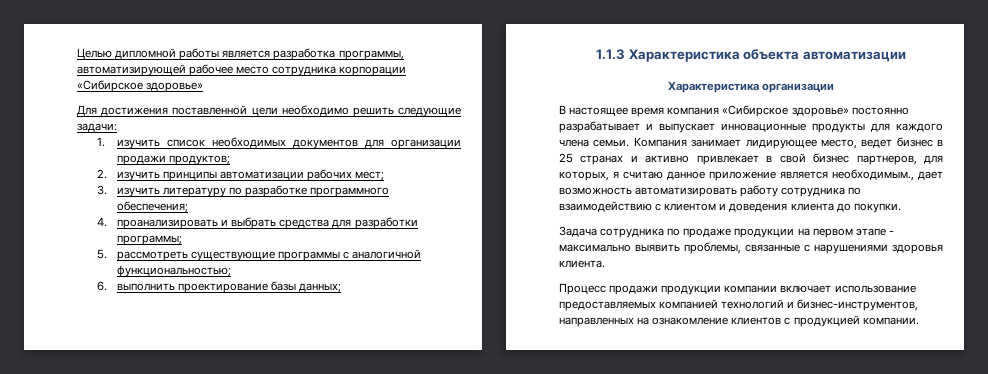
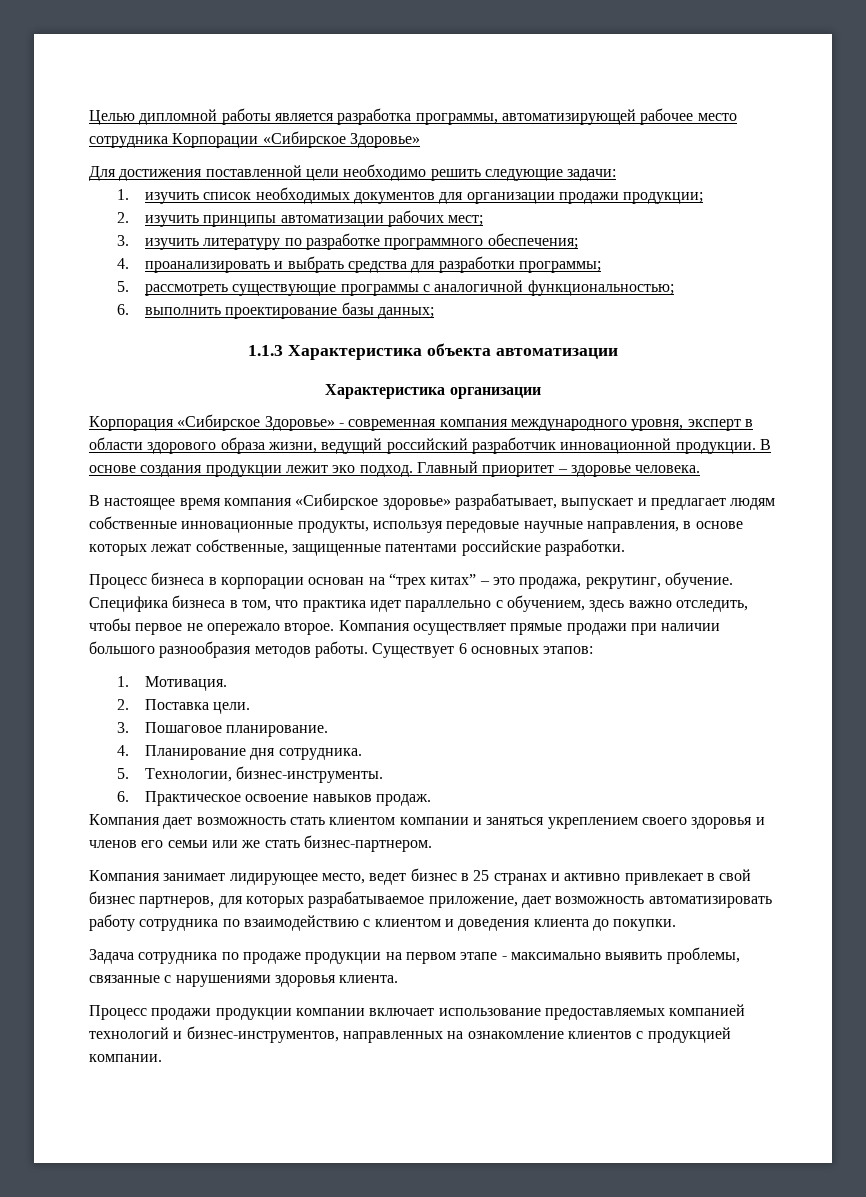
- Целью дипломной работы является разработка программы, автоматизирующей рабочее место сотрудника корпорации «Сибирское здоровье»
+ Целью дипломной работы является разработка программы, автоматизирующей рабочее место сотрудника Корпорации «Сибирское Здоровье»
- 1. изучить список необходимых документов для организации продажи продуктов;
+ 1. изучить список необходимых документов для организации продажи продукции;
+ Корпорация «Сибирское Здоровье» - современная компания международного уровня, эксперт в области здорового образа жизни, ведущий российский разработчик инновационной продукции. В основе создания продукции лежит эко подход. Главный приоритет – здоровье человека.
- В настоящее время компания «Сибирское здоровье» постоянно разрабатывает и выпускает инновационные продукты для каждого члена семьи. Компания занимает лидирующее место, ведет бизнес в 25 странах и активно привлекает в свой бизнес партнеров, для которых, я считаю данное приложение является необходимым., дает возможность автоматизировать работу сотрудника по взаимодействию с клиентом и доведения клиента до покупки.
+ В настоящее время компания «Сибирское здоровье» разрабатывает, выпускает и предлагает людям собственные инновационные продукты, используя передовые научные направления, в основе которых лежат собственные, защищенные патентами российские разработки.
+ Процесс бизнеса в корпорации основан на “трех китах” – это продажа, рекрутинг, обучение. Специфика бизнеса в том, что практика идет параллельно с обучением, здесь важно отследить, чтобы первое не опережало второе. Компания осуществляет прямые продажи при наличии большого разнообразия методов работы. Существует 6 основных этапов:
+ 1. Мотивация.
+ 2. Поставка цели.
+ 3. Пошаговое планирование.
+ 4. Планирование дня сотрудника.
+ 5. Технологии, бизнес-инструменты.
+ 6. Практическое освоение навыков продаж.
+ Компания дает возможность стать клиентом компании и заняться укреплением своего здоровья и членов его семьи или же стать бизнес-партнером.
+ Компания занимает лидирующее место, ведет бизнес в 25 странах и активно привлекает в свой бизнес партнеров, для которых разрабатываемое приложение, дает возможность автоматизировать работу сотрудника по взаимодействию с клиентом и доведения клиента до покупки.

